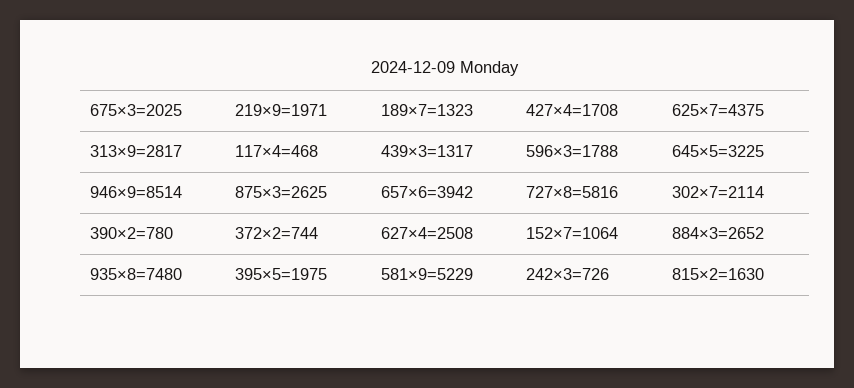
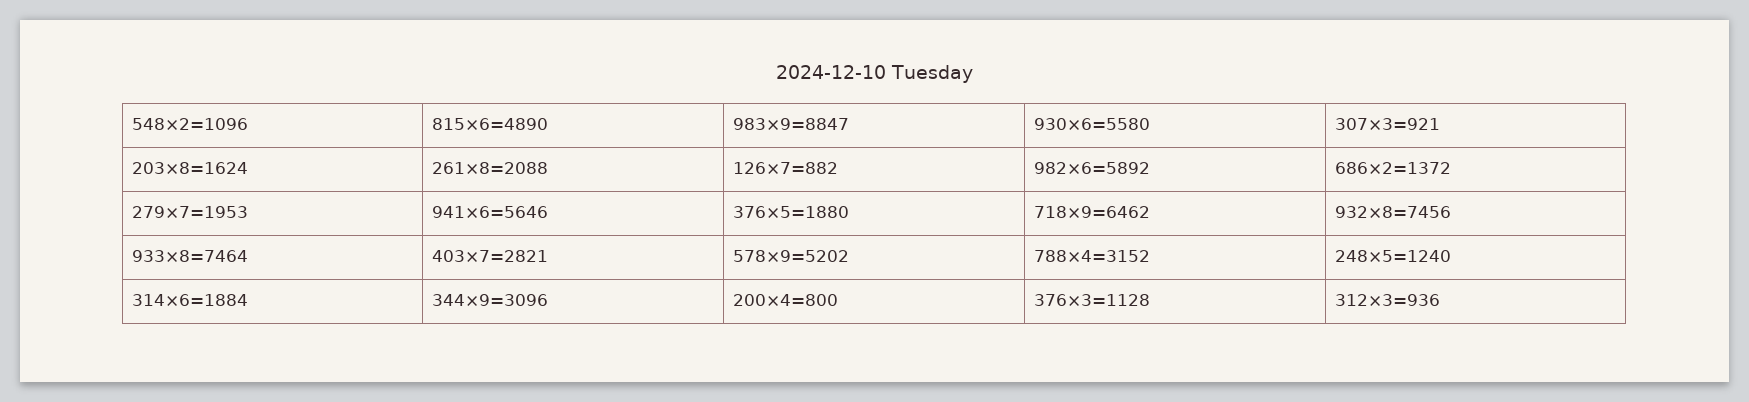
- 2024-12-09 Monday
- 675×3=2025 | 219×9=1971 | 189×7=1323 | 427×4=1708 | 625×7=4375
- 313×9=2817 | 117×4=468 | 439×3=1317 | 596×3=1788 | 645×5=3225
- 946×9=8514 | 875×3=2625 | 657×6=3942 | 727×8=5816 | 302×7=2114
- 390×2=780 | 372×2=744 | 627×4=2508 | 152×7=1064 | 884×3=2652
- 935×8=7480 | 395×5=1975 | 581×9=5229 | 242×3=726 | 815×2=1630
+ 2024-12-10 Tuesday
+ 548×2=1096 | 815×6=4890 | 983×9=8847 | 930×6=5580 | 307×3=921
+ 203×8=1624 | 261×8=2088 | 126×7=882 | 982×6=5892 | 686×2=1372
+ 279×7=1953 | 941×6=5646 | 376×5=1880 | 718×9=6462 | 932×8=7456
+ 933×8=7464 | 403×7=2821 | 578×9=5202 | 788×4=3152 | 248×5=1240
+ 314×6=1884 | 344×9=3096 | 200×4=800 | 376×3=1128 | 312×3=936

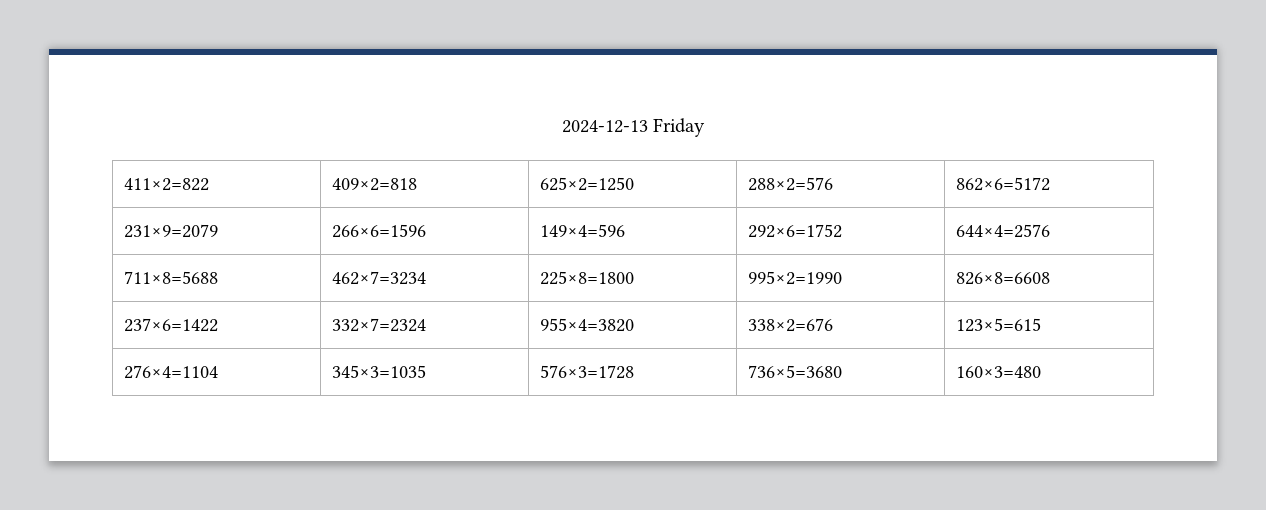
- 2024-12-10 Tuesday
- 548×2=1096 | 815×6=4890 | 983×9=8847 | 930×6=5580 | 307×3=921
- 203×8=1624 | 261×8=2088 | 126×7=882 | 982×6=5892 | 686×2=1372
- 279×7=1953 | 941×6=5646 | 376×5=1880 | 718×9=6462 | 932×8=7456
- 933×8=7464 | 403×7=2821 | 578×9=5202 | 788×4=3152 | 248×5=1240
- 314×6=1884 | 344×9=3096 | 200×4=800 | 376×3=1128 | 312×3=936
+ 2024-12-13 Friday
+ 411×2=822 | 409×2=818 | 625×2=1250 | 288×2=576 | 862×6=5172
+ 231×9=2079 | 266×6=1596 | 149×4=596 | 292×6=1752 | 644×4=2576
+ 711×8=5688 | 462×7=3234 | 225×8=1800 | 995×2=1990 | 826×8=6608
+ 237×6=1422 | 332×7=2324 | 955×4=3820 | 338×2=676 | 123×5=615
+ 276×4=1104 | 345×3=1035 | 576×3=1728 | 736×5=3680 | 160×3=480

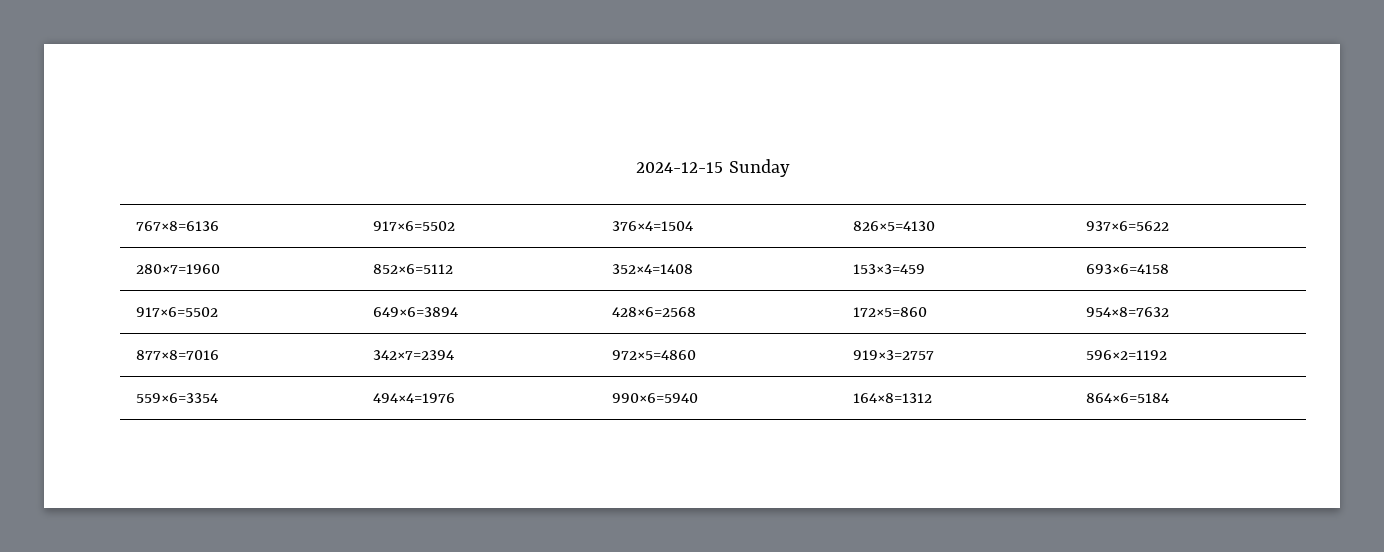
- 2024-12-13 Friday
- 411×2=822 | 409×2=818 | 625×2=1250 | 288×2=576 | 862×6=5172
- 231×9=2079 | 266×6=1596 | 149×4=596 | 292×6=1752 | 644×4=2576
- 711×8=5688 | 462×7=3234 | 225×8=1800 | 995×2=1990 | 826×8=6608
- 237×6=1422 | 332×7=2324 | 955×4=3820 | 338×2=676 | 123×5=615
- 276×4=1104 | 345×3=1035 | 576×3=1728 | 736×5=3680 | 160×3=480
+ 2024-12-15 Sunday
+ 767×8=6136 | 917×6=5502 | 376×4=1504 | 826×5=4130 | 937×6=5622
+ 280×7=1960 | 852×6=5112 | 352×4=1408 | 153×3=459 | 693×6=4158
+ 917×6=5502 | 649×6=3894 | 428×6=2568 | 172×5=860 | 954×8=7632
+ 877×8=7016 | 342×7=2394 | 972×5=4860 | 919×3=2757 | 596×2=1192
+ 559×6=3354 | 494×4=1976 | 990×6=5940 | 164×8=1312 | 864×6=5184

